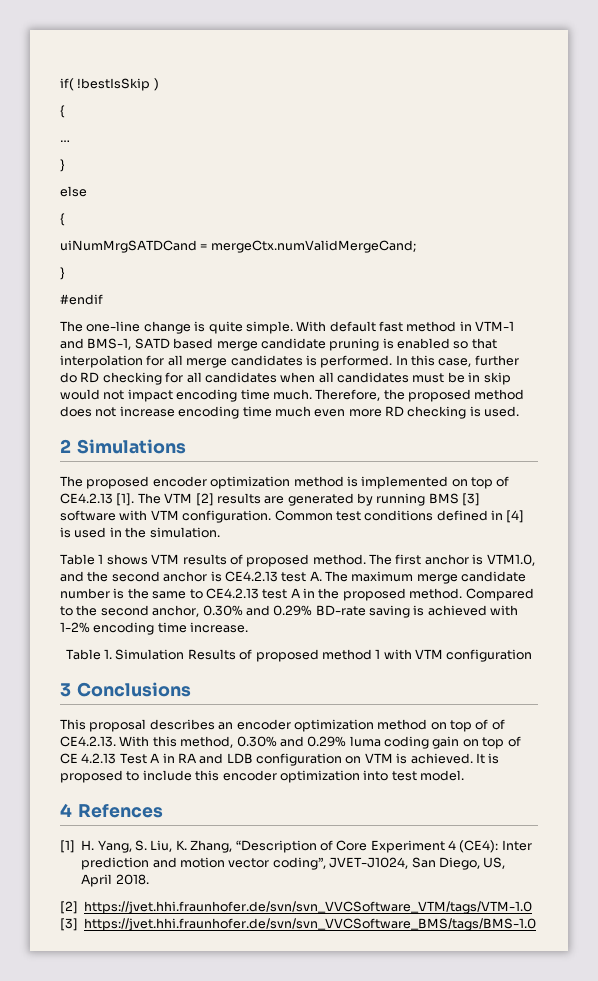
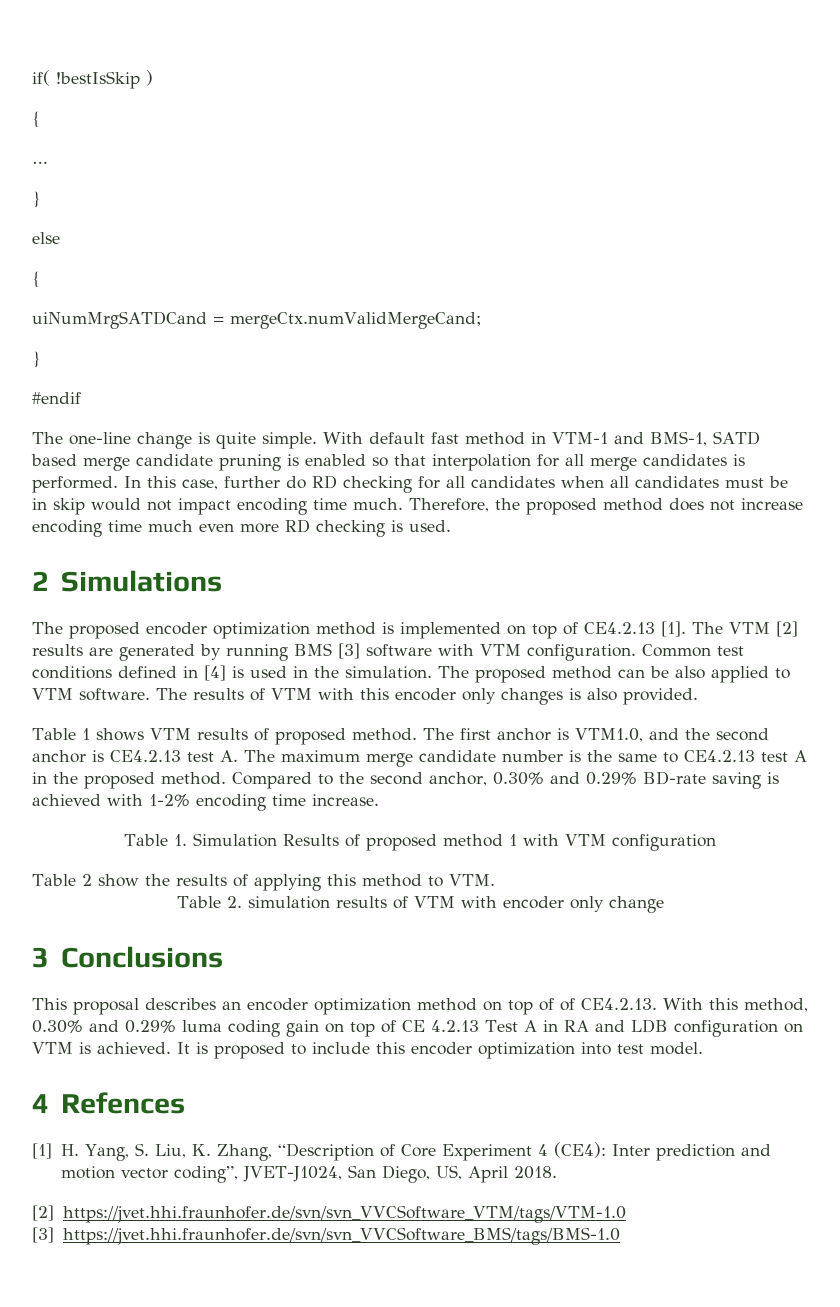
+ The proposed method can be also applied to VTM software. The results of VTM with this encoder only changes is also provided.
+ Table 2 show the results of applying this method to VTM.
+ Table 2. simulation results of VTM with encoder only change

